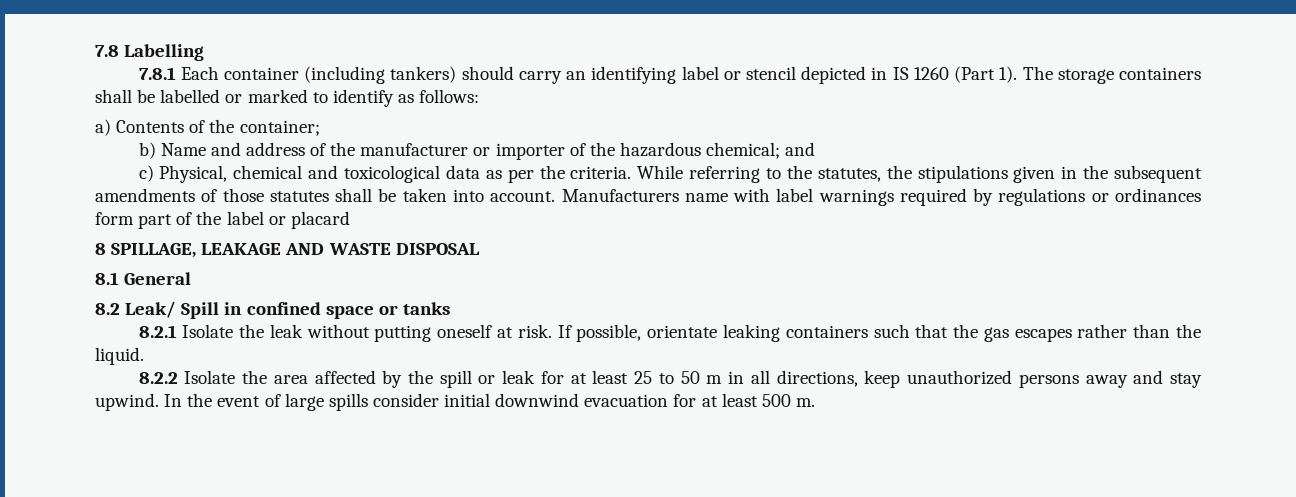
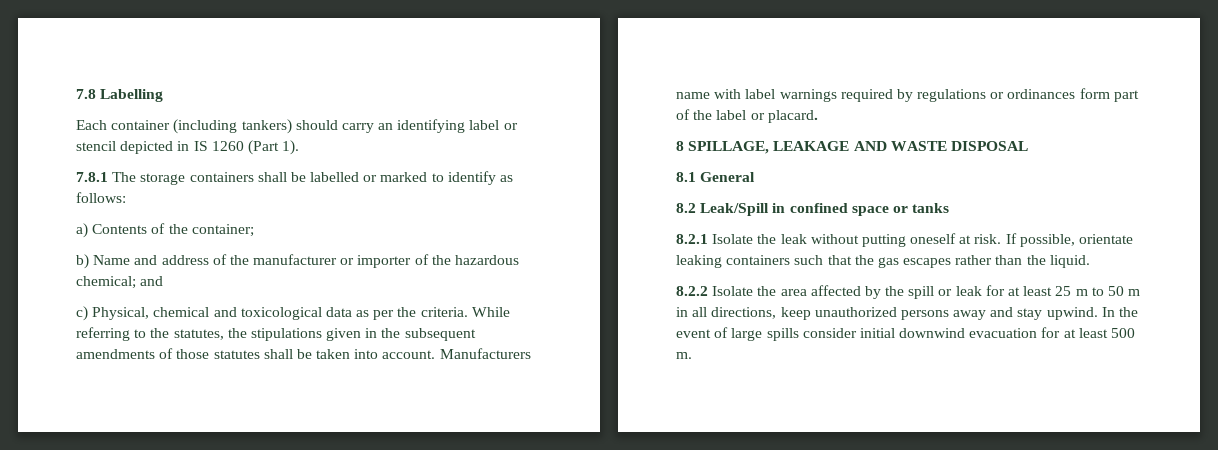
- 7.8.1 Each container (including tankers) should carry an identifying label or stencil depicted in IS 1260 (Part 1). The storage containers shall be labelled or marked to identify as follows:
+ Each container (including tankers) should carry an identifying label or stencil depicted in IS 1260 (Part 1).
+ 7.8.1 The storage containers shall be labelled or marked to identify as follows:
- Manufacturers name with label warnings required by regulations or ordinances form part of the label or placard
+ Manufacturers name with label warnings required by regulations or ordinances form part of the label or placard.
- 8.2 Leak/ Spill in confined space or tanks
+ 8.2 Leak/Spill in confined space or tanks
- 8.2.2 Isolate the area affected by the spill or leak for at least 25 to 50 m in all directions, keep unauthorized persons away and stay upwind.
+ 8.2.2 Isolate the area affected by the spill or leak for at least 25 m to 50 m in all directions, keep unauthorized persons away and stay upwind.

